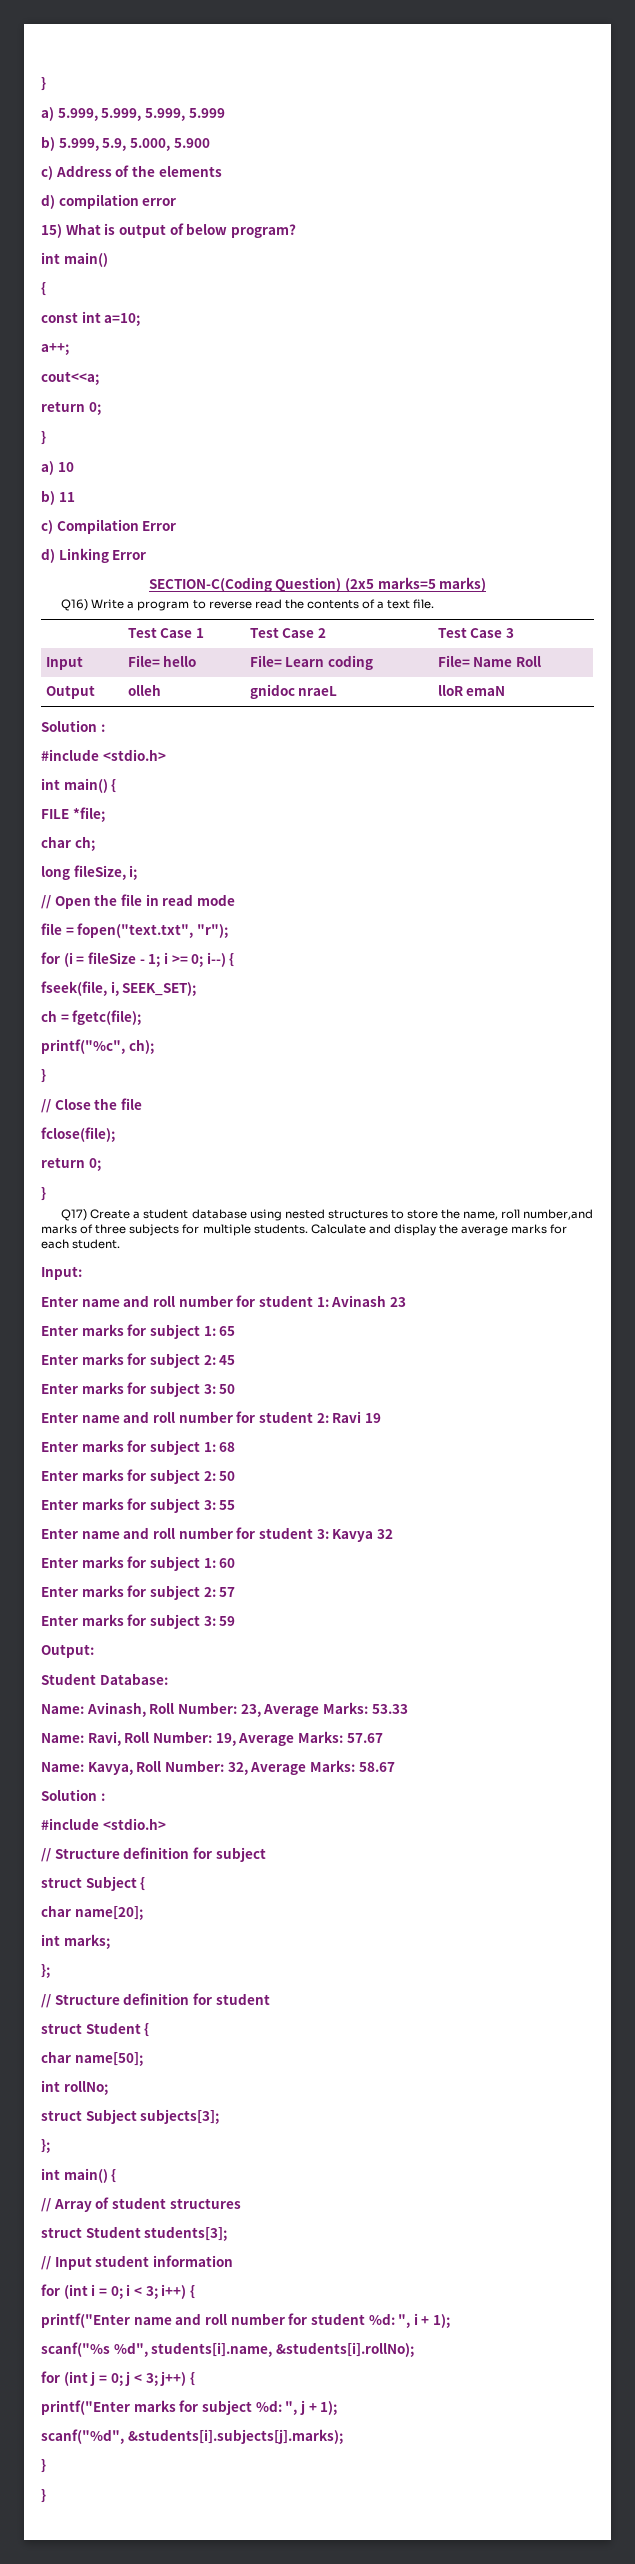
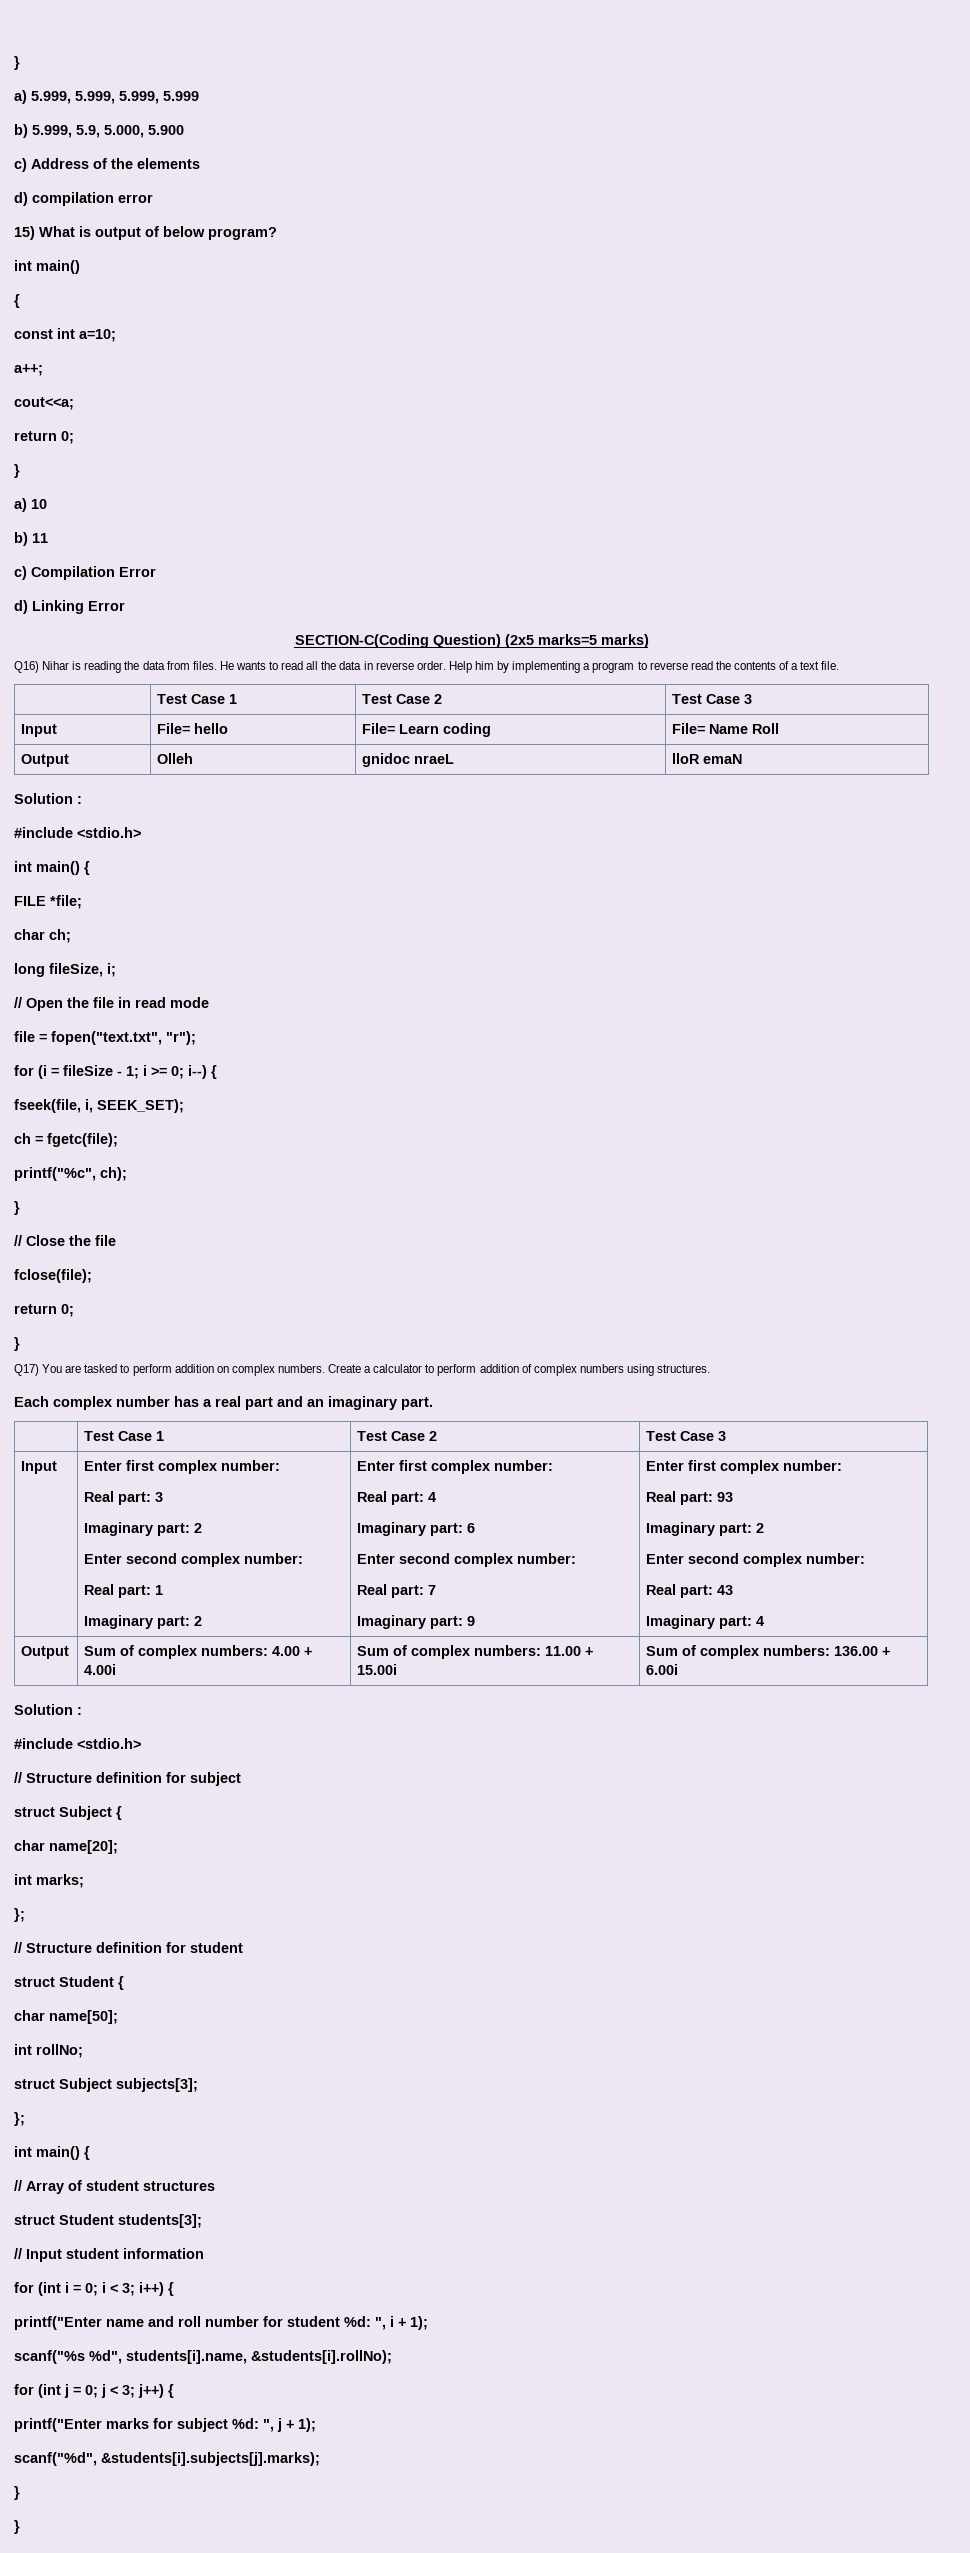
- Q16) Write a program to reverse read the contents of a text file.
+ Q16) Nihar is reading the data from files. He wants to read all the data in reverse order. Help him by implementing a program to reverse read the contents of a text file.
- Output | olleh | gnidoc nraeL | lloR emaN
+ Output | Olleh | gnidoc nraeL | lloR emaN
- Q17) Create a student database using nested structures to store the name, roll number,and marks of three subjects for multiple students. Calculate and display the average marks for each student.
- Input:
- Enter name and roll number for student 1: Avinash 23
- Enter marks for subject 1: 65
- Enter marks for subject 2: 45
- Enter marks for subject 3: 50
- Enter name and roll number for student 2: Ravi 19
- Enter marks for subject 1: 68
- Enter marks for subject 2: 50
- Enter marks for subject 3: 55
- Enter name and roll number for student 3: Kavya 32
- Enter marks for subject 1: 60
- Enter marks for subject 2: 57
- Enter marks for subject 3: 59
- Output:
- Student Database:
- Name: Avinash, Roll Number: 23, Average Marks: 53.33
- Name: Ravi, Roll Number: 19, Average Marks: 57.67
- Name: Kavya, Roll Number: 32, Average Marks: 58.67
+ Q17) You are tasked to perform addition on complex numbers. Create a calculator to perform addition of complex numbers using structures.
+ Each complex number has a real part and an imaginary part.
+ | Test Case 1 | Test Case 2 | Test Case 3
+ Input | Enter first complex number:
+ Real part: 3
+ Imaginary part: 2
+ Enter second complex number:
+ Real part: 1
+ Imaginary part: 2 | Enter first complex number:
+ Real part: 4
+ Imaginary part: 6
+ Enter second complex number:
+ Real part: 7
+ Imaginary part: 9 | Enter first complex number:
+ Real part: 93
+ Imaginary part: 2
+ Enter second complex number:
+ Real part: 43
+ Imaginary part: 4
+ Output | Sum of complex numbers: 4.00 + 4.00i | Sum of complex numbers: 11.00 + 15.00i | Sum of complex numbers: 136.00 + 6.00i

